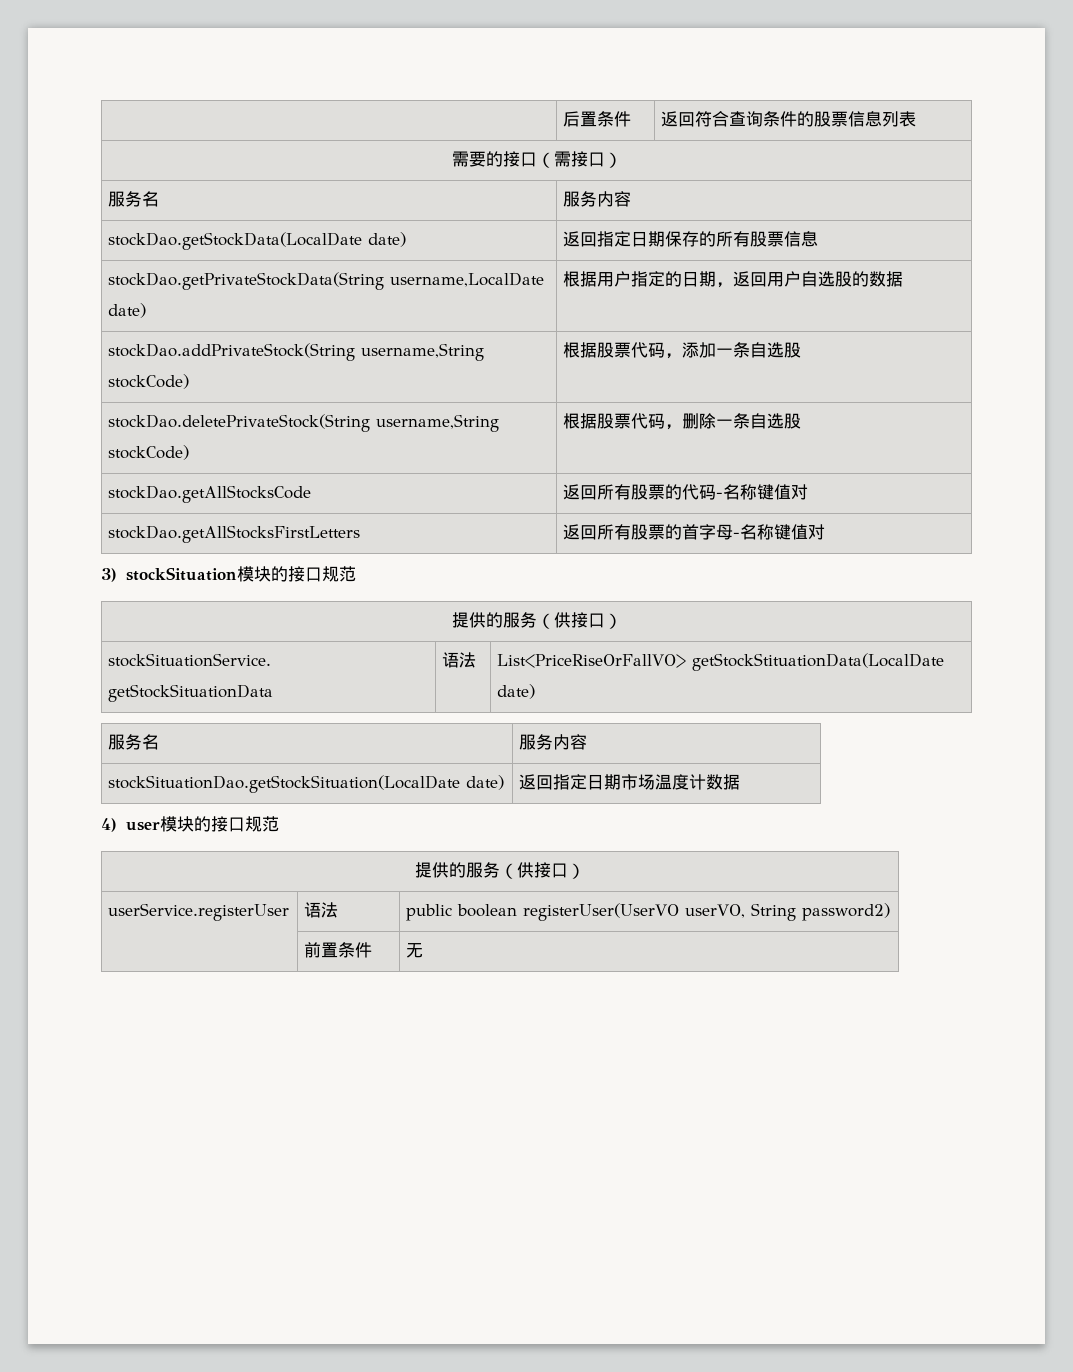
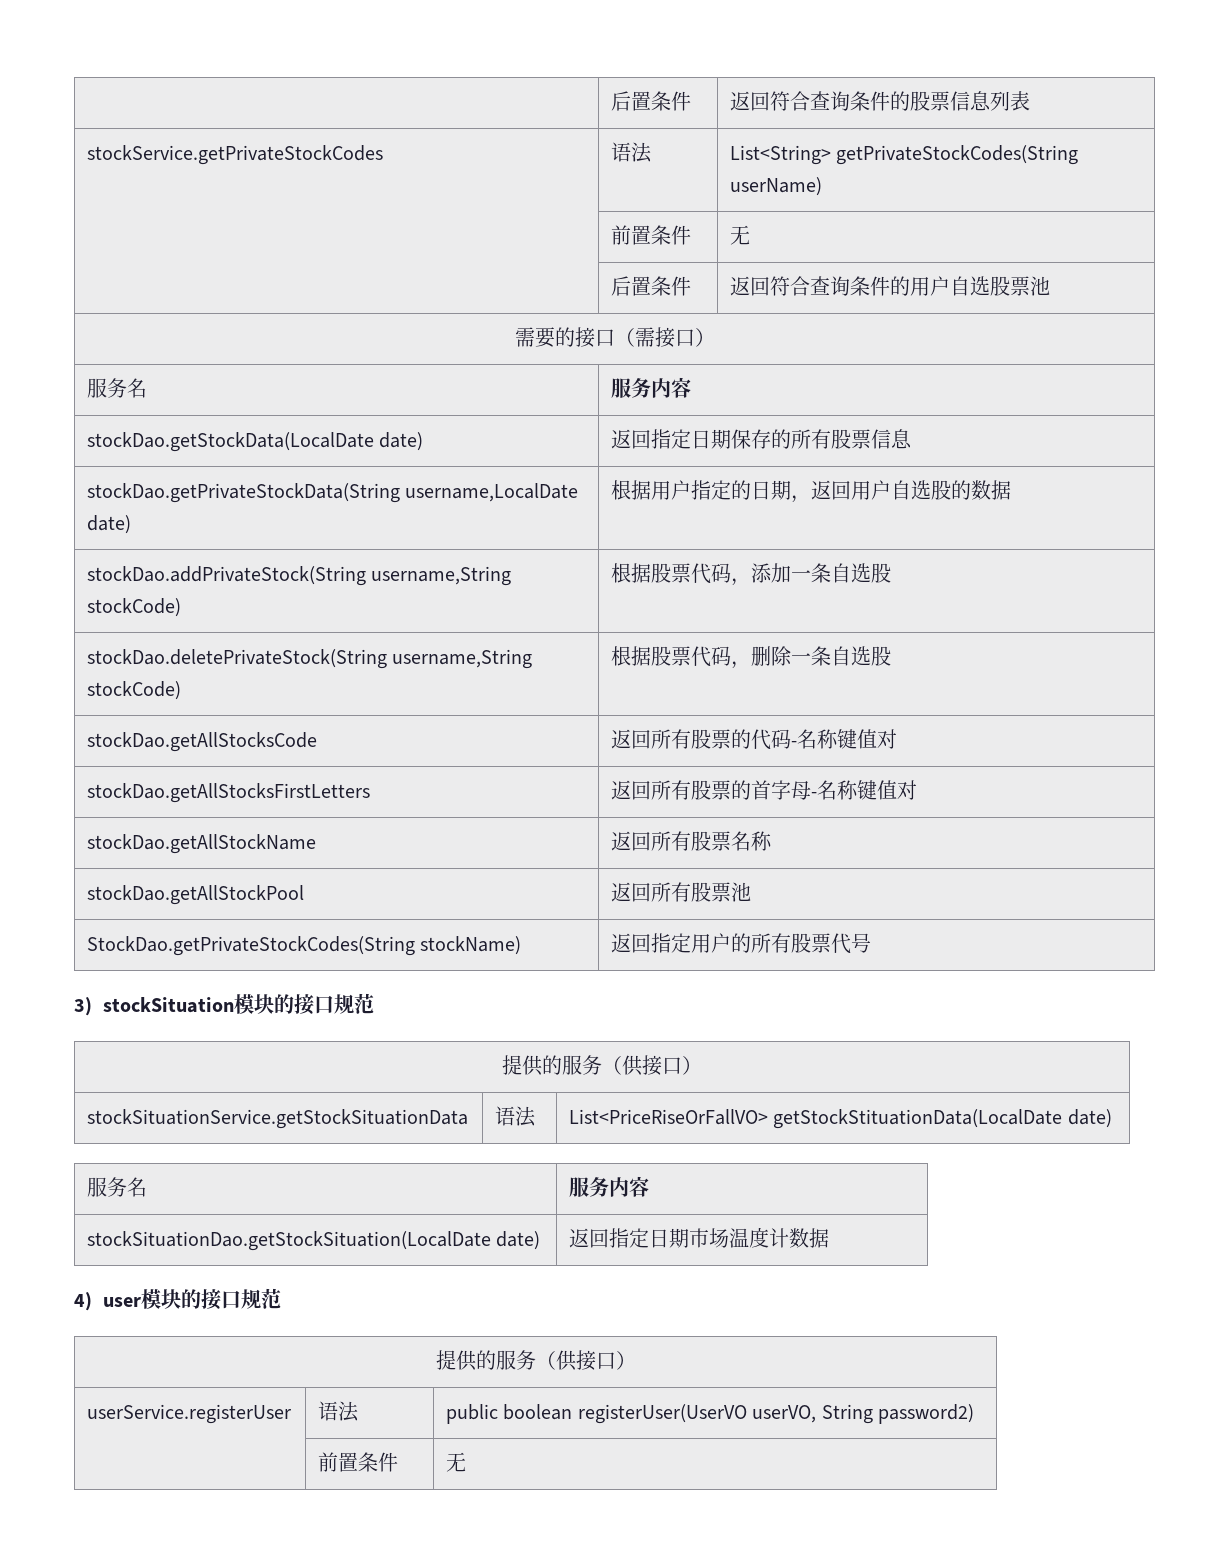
+ stockService.getPrivateStockCodes | 语法 | List<String> getPrivateStockCodes(String userName)
+ | 前置条件 | 无
+ | 后置条件 | 返回符合查询条件的用户自选股票池
+ stockDao.getAllStockName | 返回所有股票名称
+ stockDao.getAllStockPool | 返回所有股票池
+ StockDao.getPrivateStockCodes(String stockName) | 返回指定用户的所有股票代号

